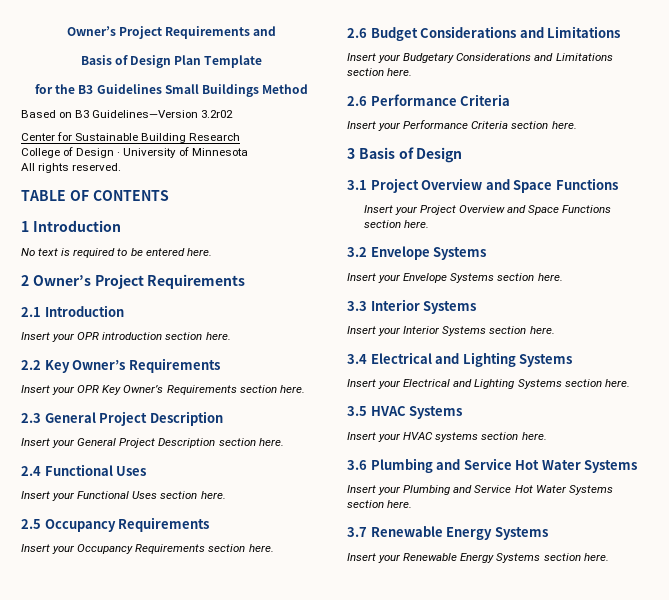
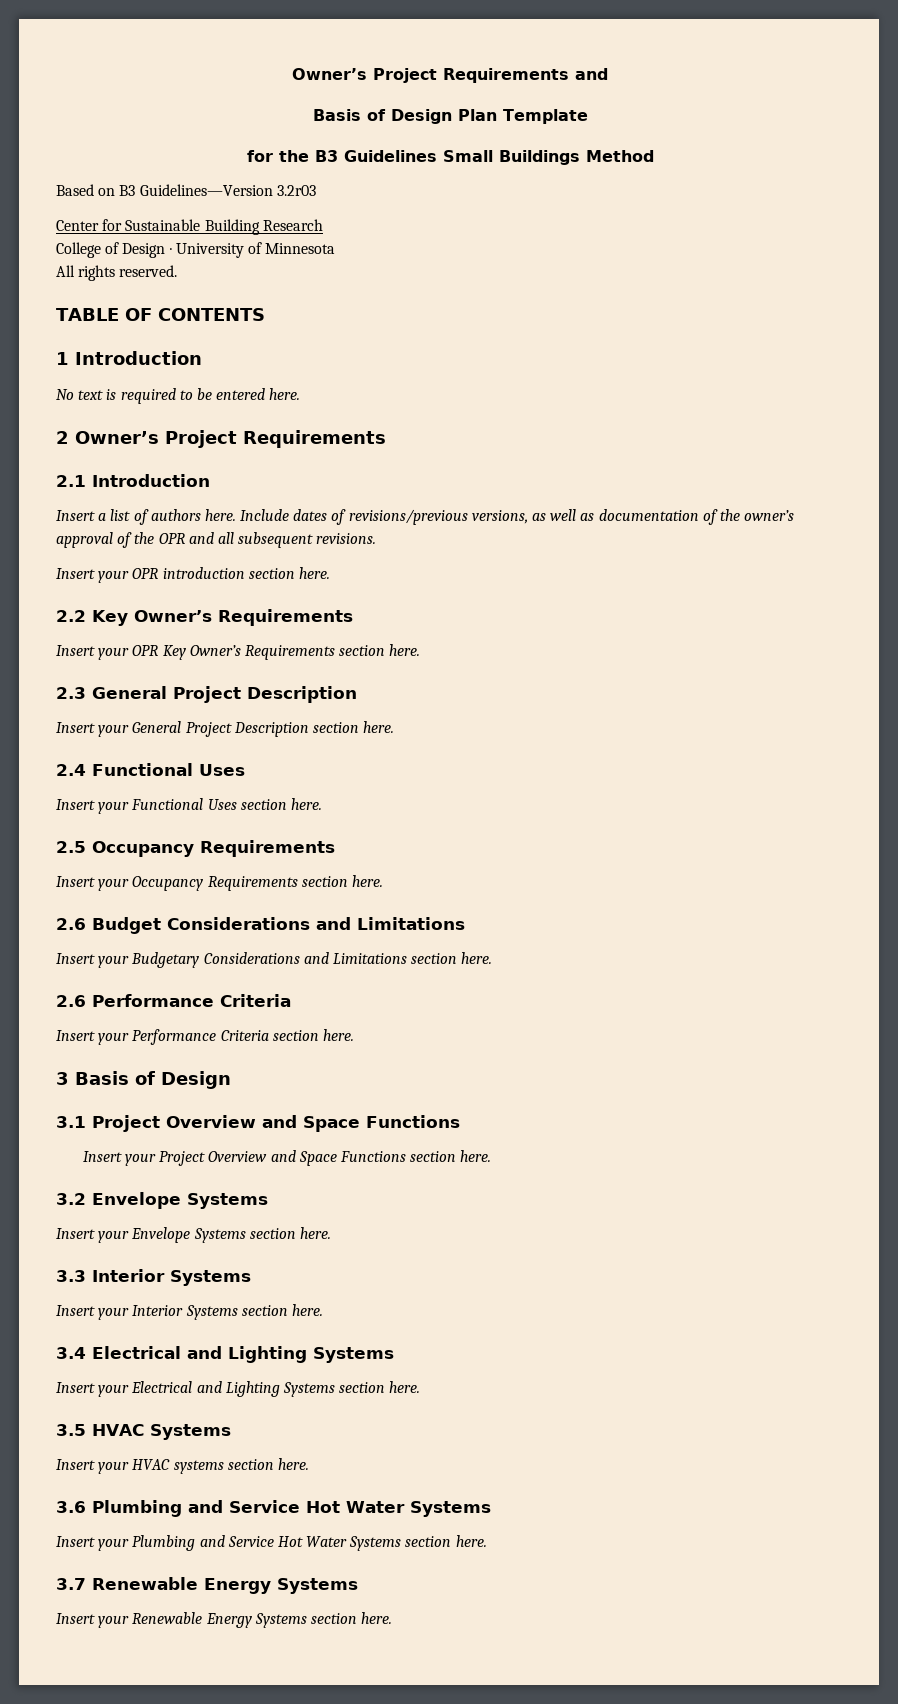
- Based on B3 Guidelines—Version 3.2r02
+ Based on B3 Guidelines—Version 3.2r03
+ Insert a list of authors here. Include dates of revisions/previous versions, as well as documentation of the owner’s approval of the OPR and all subsequent revisions.

